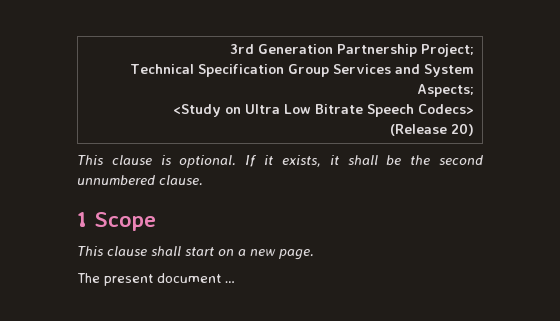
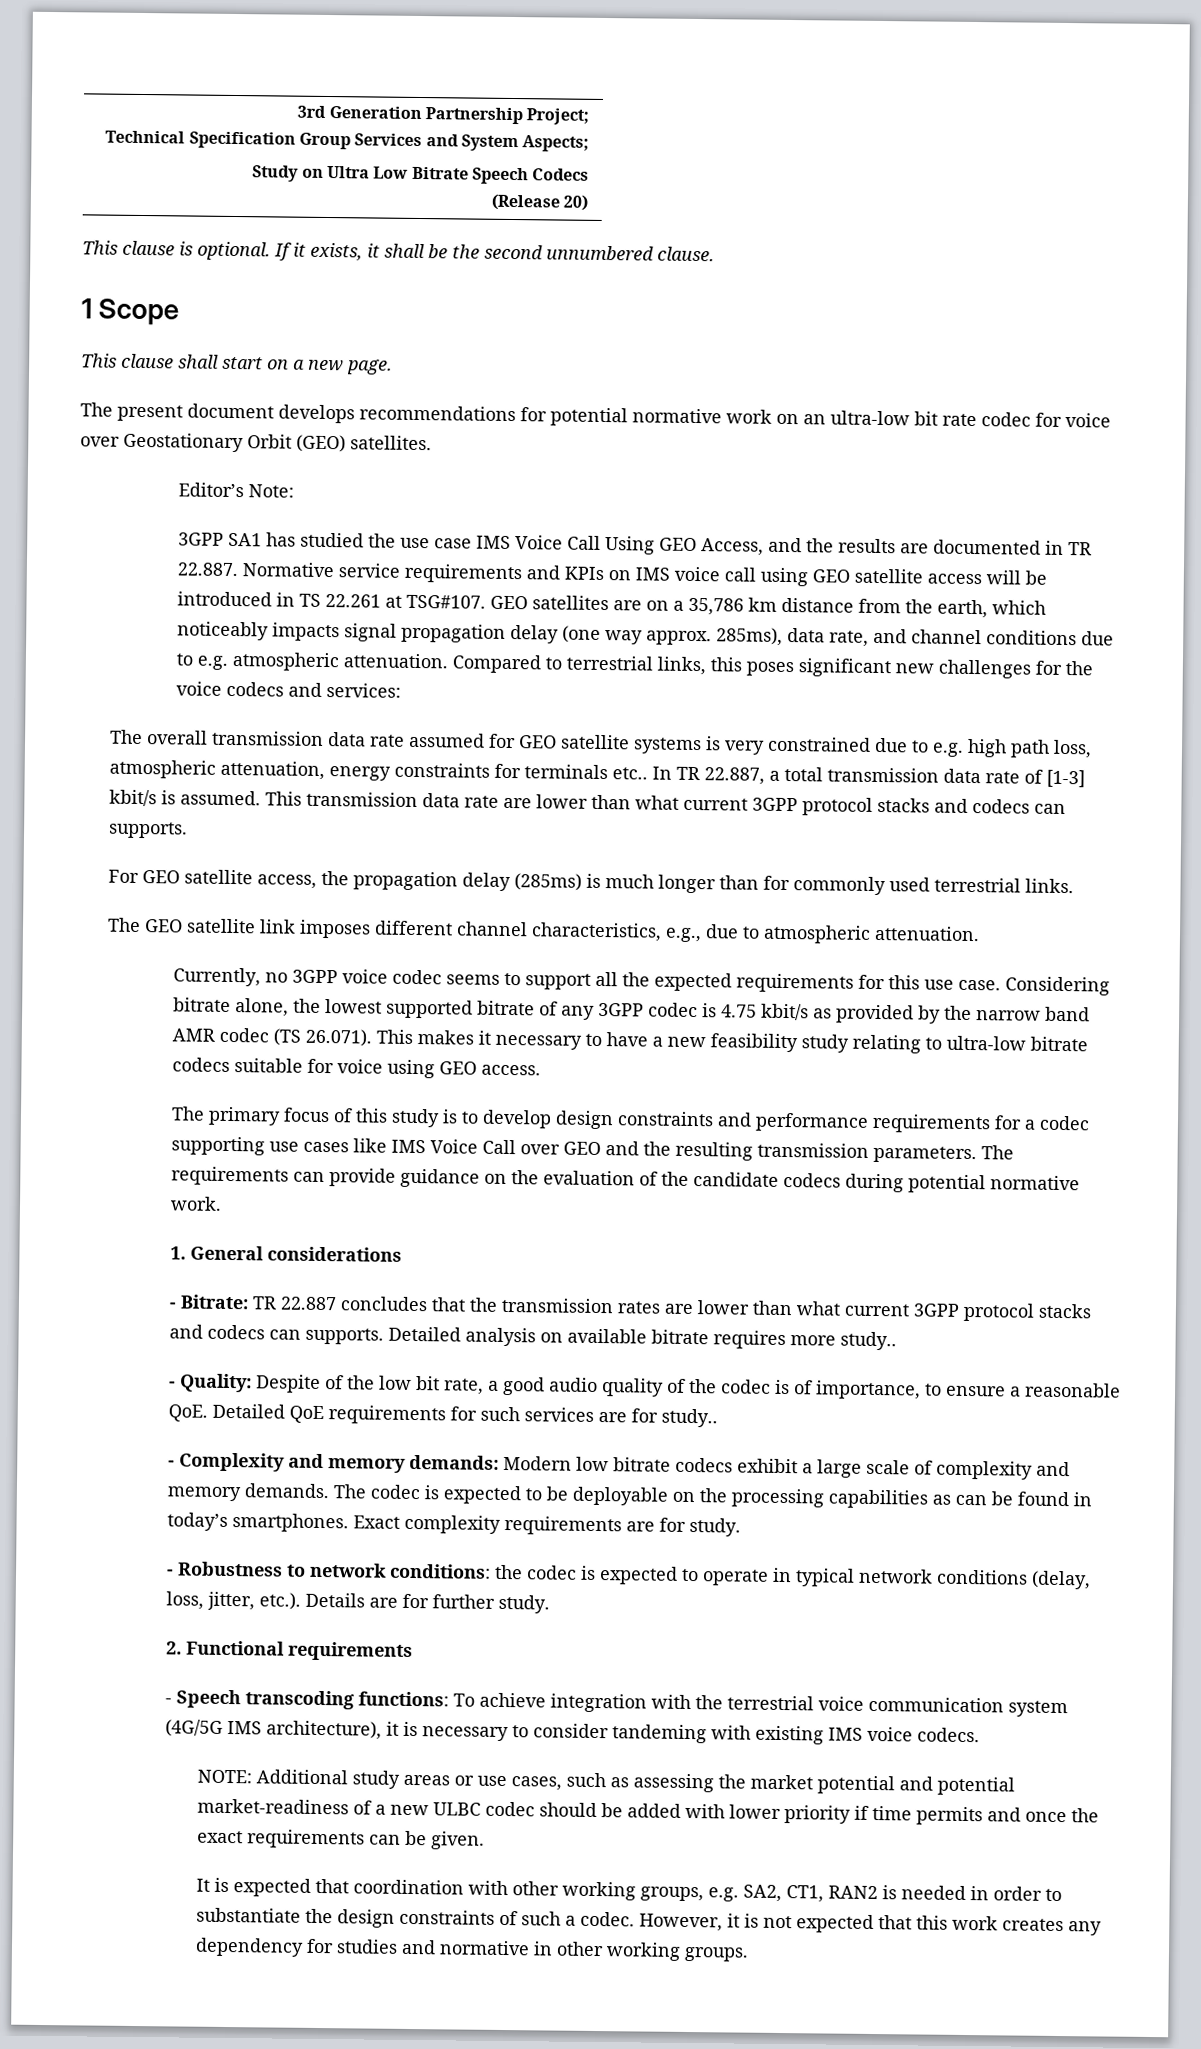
  3rd Generation Partnership Project;
  Technical Specification Group Services and System Aspects;
- <Study on Ultra Low Bitrate Speech Codecs>
+ Study on Ultra Low Bitrate Speech Codecs
- The present document …
+ The present document develops recommendations for potential normative work on an ultra-low bit rate codec for voice over Geostationary Orbit (GEO) satellites.
+ Editor’s Note:
+ 3GPP SA1 has studied the use case IMS Voice Call Using GEO Access, and the results are documented in TR 22.887. Normative service requirements and KPIs on IMS voice call using GEO satellite access will be introduced in TS 22.261 at TSG#107. GEO satellites are on a 35,786 km distance from the earth, which noticeably impacts signal propagation delay (one way approx. 285ms), data rate, and channel conditions due to e.g. atmospheric attenuation. Compared to terrestrial links, this poses significant new challenges for the voice codecs and services:
+ The overall transmission data rate assumed for GEO satellite systems is very constrained due to e.g. high path loss, atmospheric attenuation, energy constraints for terminals etc.. In TR 22.887, a total transmission data rate of [1-3] kbit/s is assumed. This transmission data rate are lower than what current 3GPP protocol stacks and codecs can supports.
+ For GEO satellite access, the propagation delay (285ms) is much longer than for commonly used terrestrial links.
+ The GEO satellite link imposes different channel characteristics, e.g., due to atmospheric attenuation.
+ Currently, no 3GPP voice codec seems to support all the expected requirements for this use case. Considering bitrate alone, the lowest supported bitrate of any 3GPP codec is 4.75 kbit/s as provided by the narrow band AMR codec (TS 26.071). This makes it necessary to have a new feasibility study relating to ultra-low bitrate codecs suitable for voice using GEO access.
+ The primary focus of this study is to develop design constraints and performance requirements for a codec supporting use cases like IMS Voice Call over GEO and the resulting transmission parameters. The requirements can provide guidance on the evaluation of the candidate codecs during potential normative work.
+ 1. General considerations
+ - Bitrate: TR 22.887 concludes that the transmission rates are lower than what current 3GPP protocol stacks and codecs can supports. Detailed analysis on available bitrate requires more study..
+ - Quality: Despite of the low bit rate, a good audio quality of the codec is of importance, to ensure a reasonable QoE. Detailed QoE requirements for such services are for study..
+ - Complexity and memory demands: Modern low bitrate codecs exhibit a large scale of complexity and memory demands. The codec is expected to be deployable on the processing capabilities as can be found in today’s smartphones. Exact complexity requirements are for study.
+ - Robustness to network conditions: the codec is expected to operate in typical network conditions (delay, loss, jitter, etc.). Details are for further study.
+ 2. Functional requirements
+ - Speech transcoding functions: To achieve integration with the terrestrial voice communication system (4G/5G IMS architecture), it is necessary to consider tandeming with existing IMS voice codecs.
+ NOTE: Additional study areas or use cases, such as assessing the market potential and potential market-readiness of a new ULBC codec should be added with lower priority if time permits and once the exact requirements can be given.
+ It is expected that coordination with other working groups, e.g. SA2, CT1, RAN2 is needed in order to substantiate the design constraints of such a codec. However, it is not expected that this work creates any dependency for studies and normative in other working groups.

